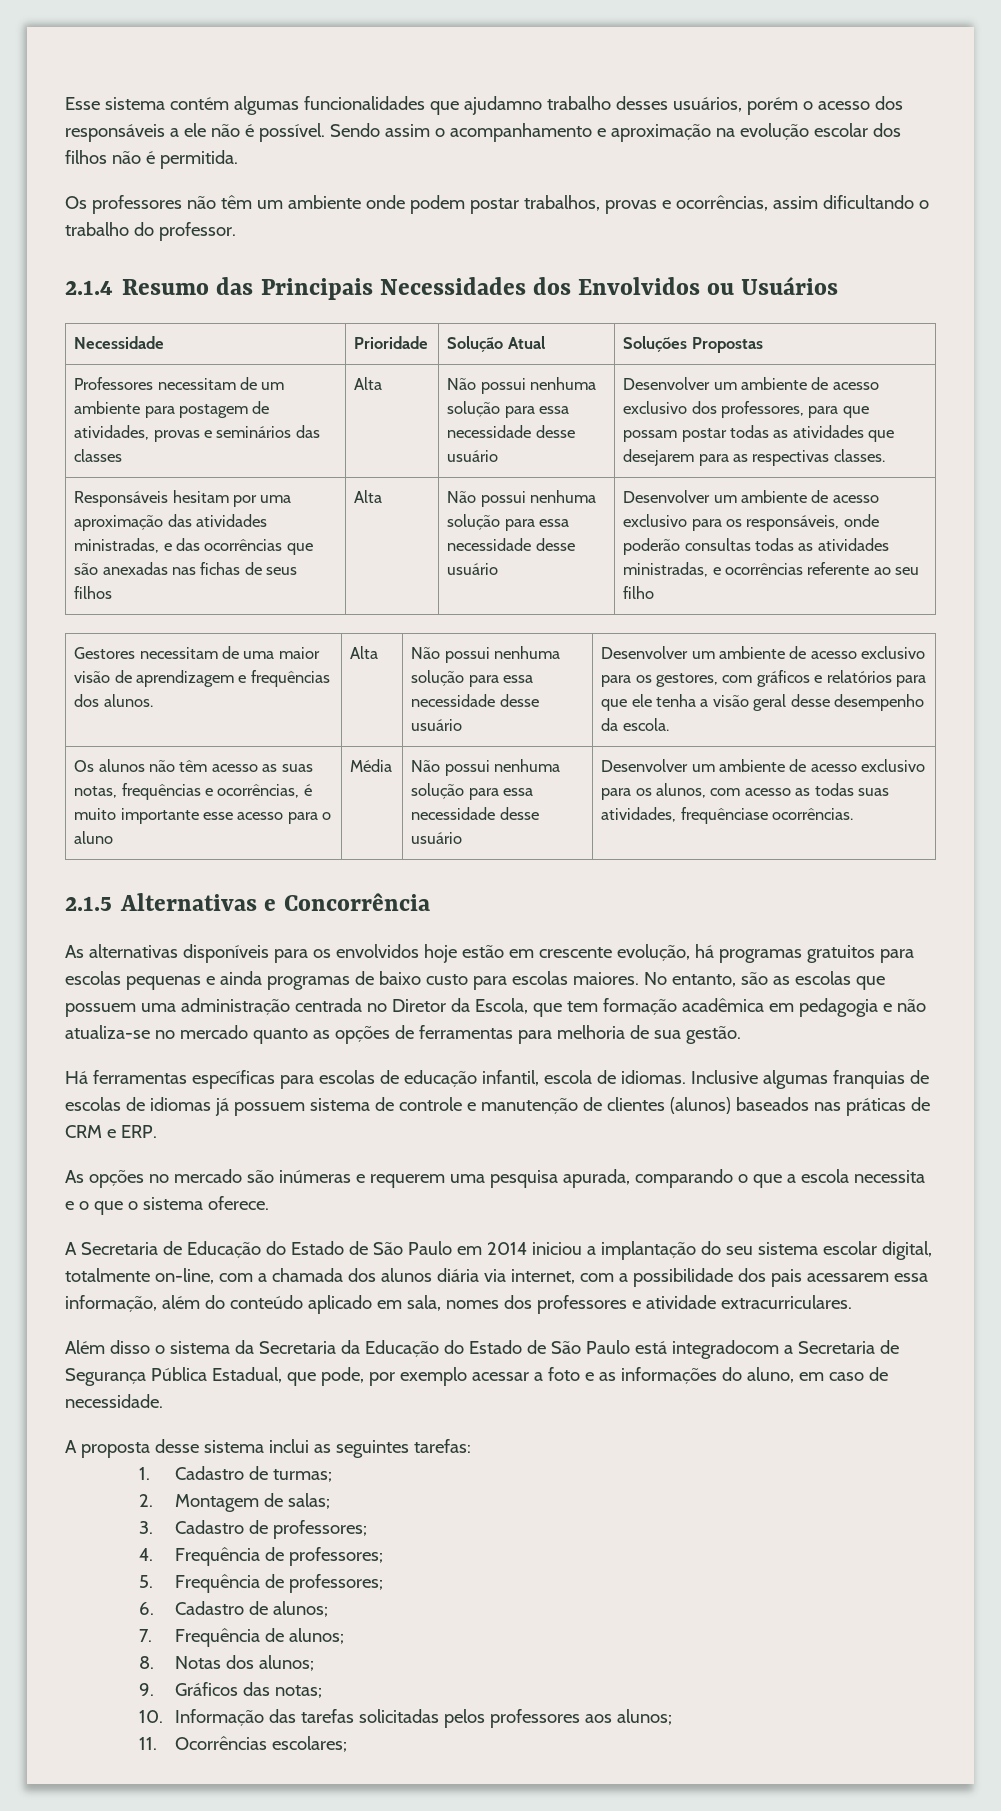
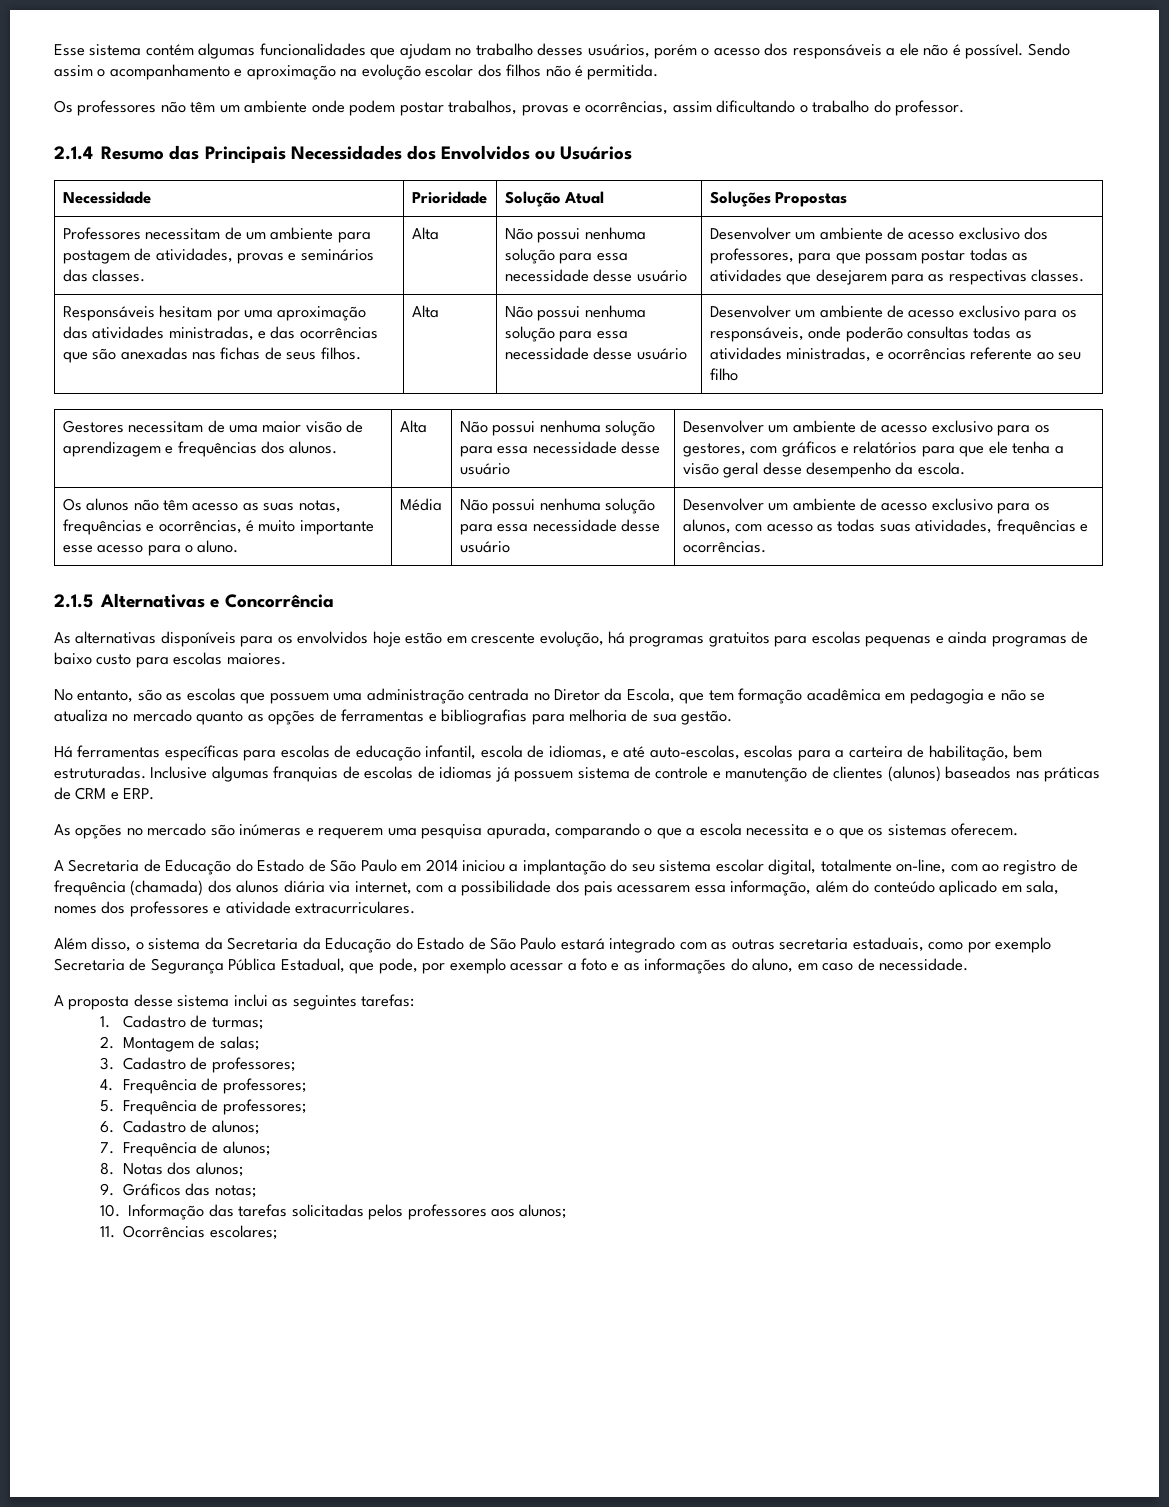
- Esse sistema contém algumas funcionalidades que ajudamno trabalho desses usuários, porém o acesso dos responsáveis a ele não é possível.
+ Esse sistema contém algumas funcionalidades que ajudam no trabalho desses usuários, porém o acesso dos responsáveis a ele não é possível.
- Professores necessitam de um ambiente para postagem de atividades, provas e seminários das classes
+ Professores necessitam de um ambiente para postagem de atividades, provas e seminários das classes.
- Responsáveis hesitam por uma aproximação das atividades ministradas, e das ocorrências que são anexadas nas fichas de seus filhos
+ Responsáveis hesitam por uma aproximação das atividades ministradas, e das ocorrências que são anexadas nas fichas de seus filhos.
- Os alunos não têm acesso as suas notas, frequências e ocorrências, é muito importante esse acesso para o aluno
+ Os alunos não têm acesso as suas notas, frequências e ocorrências, é muito importante esse acesso para o aluno.
- Desenvolver um ambiente de acesso exclusivo para os alunos, com acesso as todas suas atividades, frequênciase ocorrências.
+ Desenvolver um ambiente de acesso exclusivo para os alunos, com acesso as todas suas atividades, frequências e ocorrências.
- As alternativas disponíveis para os envolvidos hoje estão em crescente evolução, há programas gratuitos para escolas pequenas e ainda programas de baixo custo para escolas maiores. No entanto, são as escolas que possuem uma administração centrada no Diretor da Escola, que tem formação acadêmica em pedagogia e não atualiza-se no mercado quanto as opções de ferramentas para melhoria de sua gestão.
+ As alternativas disponíveis para os envolvidos hoje estão em crescente evolução, há programas gratuitos para escolas pequenas e ainda programas de baixo custo para escolas maiores.
+ No entanto, são as escolas que possuem uma administração centrada no Diretor da Escola, que tem formação acadêmica em pedagogia e não se atualiza no mercado quanto as opções de ferramentas e bibliografias para melhoria de sua gestão.
- Há ferramentas específicas para escolas de educação infantil, escola de idiomas.
+ Há ferramentas específicas para escolas de educação infantil, escola de idiomas, e até auto-escolas, escolas para a carteira de habilitação, bem estruturadas.
- As opções no mercado são inúmeras e requerem uma pesquisa apurada, comparando o que a escola necessita e o que o sistema oferece.
+ As opções no mercado são inúmeras e requerem uma pesquisa apurada, comparando o que a escola necessita e o que os sistemas oferecem.
- A Secretaria de Educação do Estado de São Paulo em 2014 iniciou a implantação do seu sistema escolar digital, totalmente on-line, com a chamada dos alunos diária via internet, com a possibilidade dos pais acessarem essa informação, além do conteúdo aplicado em sala, nomes dos professores e atividade extracurriculares.
+ A Secretaria de Educação do Estado de São Paulo em 2014 iniciou a implantação do seu sistema escolar digital, totalmente on-line, com ao registro de frequência (chamada) dos alunos diária via internet, com a possibilidade dos pais acessarem essa informação, além do conteúdo aplicado em sala, nomes dos professores e atividade extracurriculares.
- Além disso o sistema da Secretaria da Educação do Estado de São Paulo está integradocom a Secretaria de Segurança Pública Estadual, que pode, por exemplo acessar a foto e as informações do aluno, em caso de necessidade.
+ Além disso, o sistema da Secretaria da Educação do Estado de São Paulo estará integrado com as outras secretaria estaduais, como por exemplo Secretaria de Segurança Pública Estadual, que pode, por exemplo acessar a foto e as informações do aluno, em caso de necessidade.

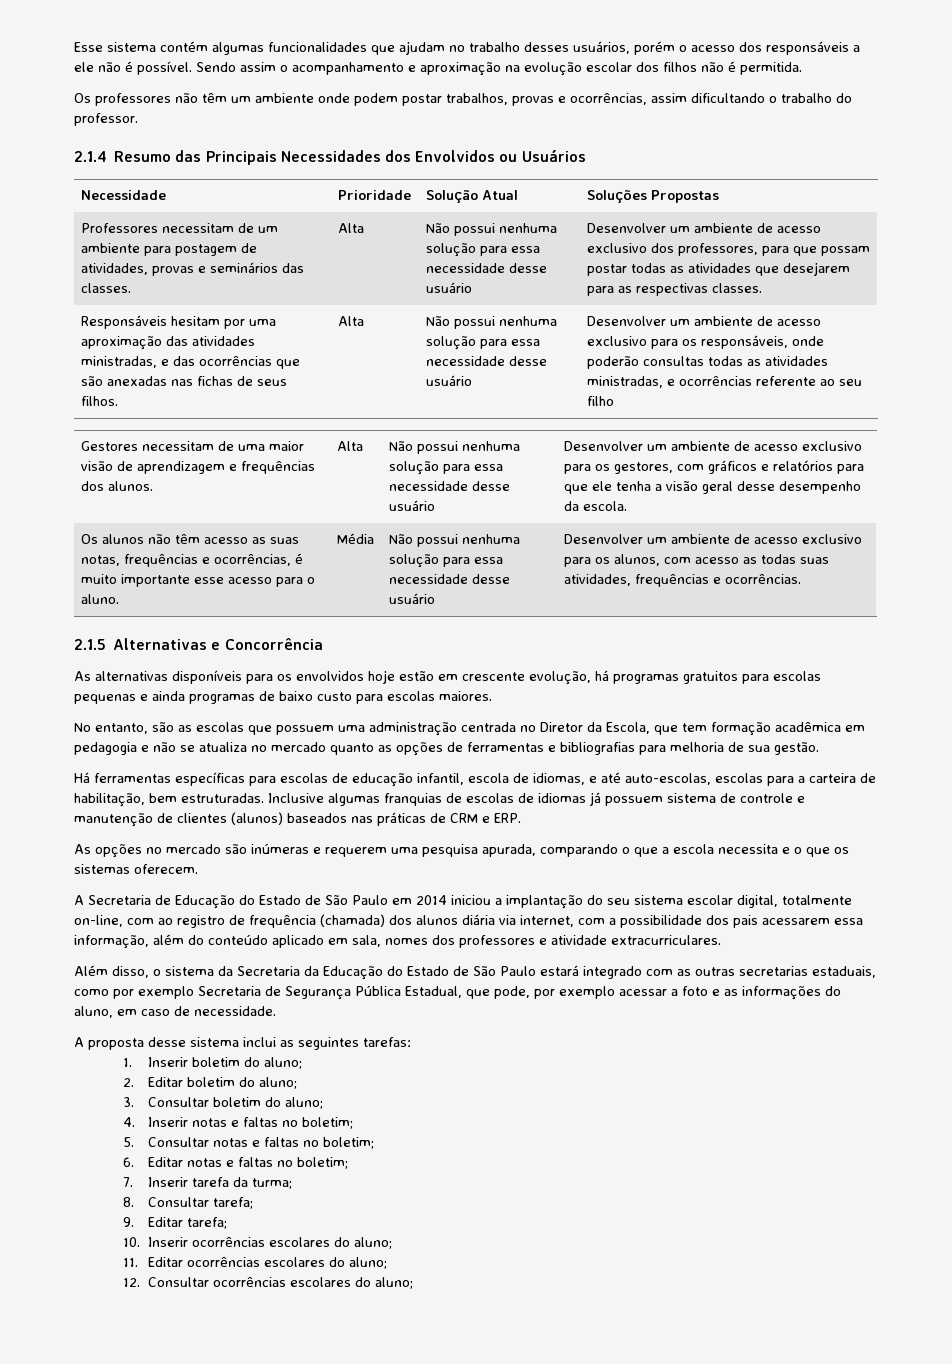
- Além disso, o sistema da Secretaria da Educação do Estado de São Paulo estará integrado com as outras secretaria estaduais, como por exemplo Secretaria de Segurança Pública Estadual, que pode, por exemplo acessar a foto e as informações do aluno, em caso de necessidade.
+ Além disso, o sistema da Secretaria da Educação do Estado de São Paulo estará integrado com as outras secretarias estaduais, como por exemplo Secretaria de Segurança Pública Estadual, que pode, por exemplo acessar a foto e as informações do aluno, em caso de necessidade.
- 1. Cadastro de turmas;
- 2. Montagem de salas;
- 3. Cadastro de professores;
- 4. Frequência de professores;
- 5. Frequência de professores;
- 6. Cadastro de alunos;
- 7. Frequência de alunos;
- 8. Notas dos alunos;
- 9. Gráficos das notas;
- 10. Informação das tarefas solicitadas pelos professores aos alunos;
- 11. Ocorrências escolares;
+ 1. Inserir boletim do aluno;
+ 2. Editar boletim do aluno;
+ 3. Consultar boletim do aluno;
+ 4. Inserir notas e faltas no boletim;
+ 5. Consultar notas e faltas no boletim;
+ 6. Editar notas e faltas no boletim;
+ 7. Inserir tarefa da turma;
+ 8. Consultar tarefa;
+ 9. Editar tarefa;
+ 10. Inserir ocorrências escolares do aluno;
+ 11. Editar ocorrências escolares do aluno;
+ 12. Consultar ocorrências escolares do aluno;

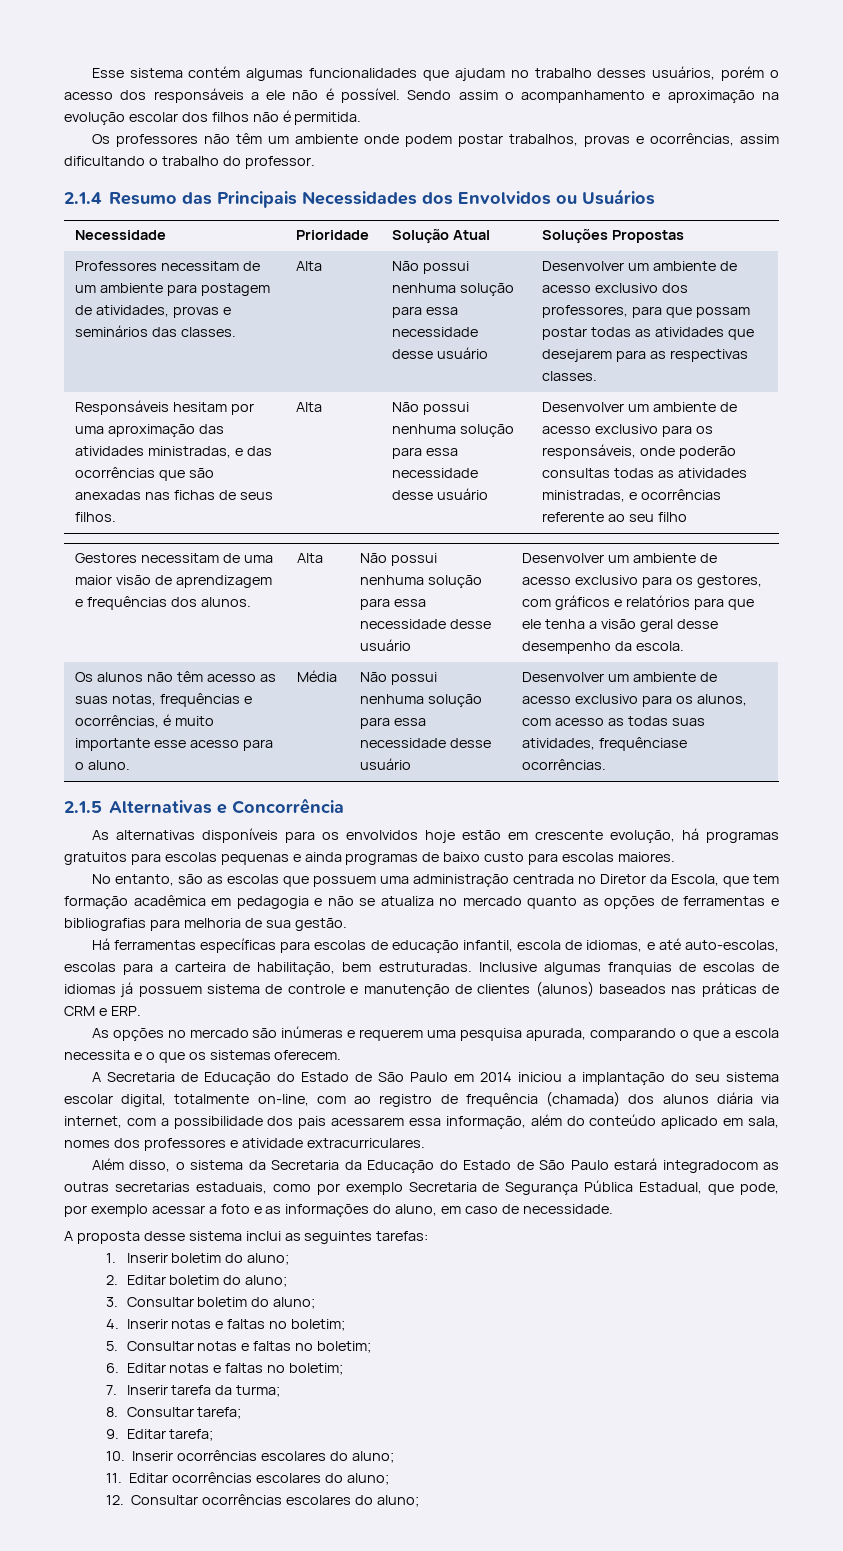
- Desenvolver um ambiente de acesso exclusivo para os alunos, com acesso as todas suas atividades, frequências e ocorrências.
+ Desenvolver um ambiente de acesso exclusivo para os alunos, com acesso as todas suas atividades, frequênciase ocorrências.
- Além disso, o sistema da Secretaria da Educação do Estado de São Paulo estará integrado com as outras secretarias estaduais, como por exemplo Secretaria de Segurança Pública Estadual, que pode, por exemplo acessar a foto e as informações do aluno, em caso de necessidade.
+ Além disso, o sistema da Secretaria da Educação do Estado de São Paulo estará integradocom as outras secretarias estaduais, como por exemplo Secretaria de Segurança Pública Estadual, que pode, por exemplo acessar a foto e as informações do aluno, em caso de necessidade.

